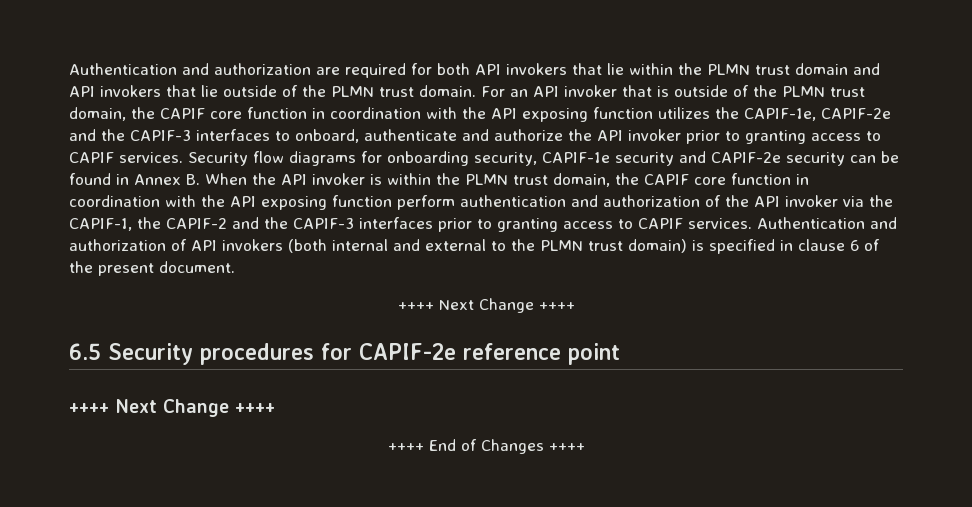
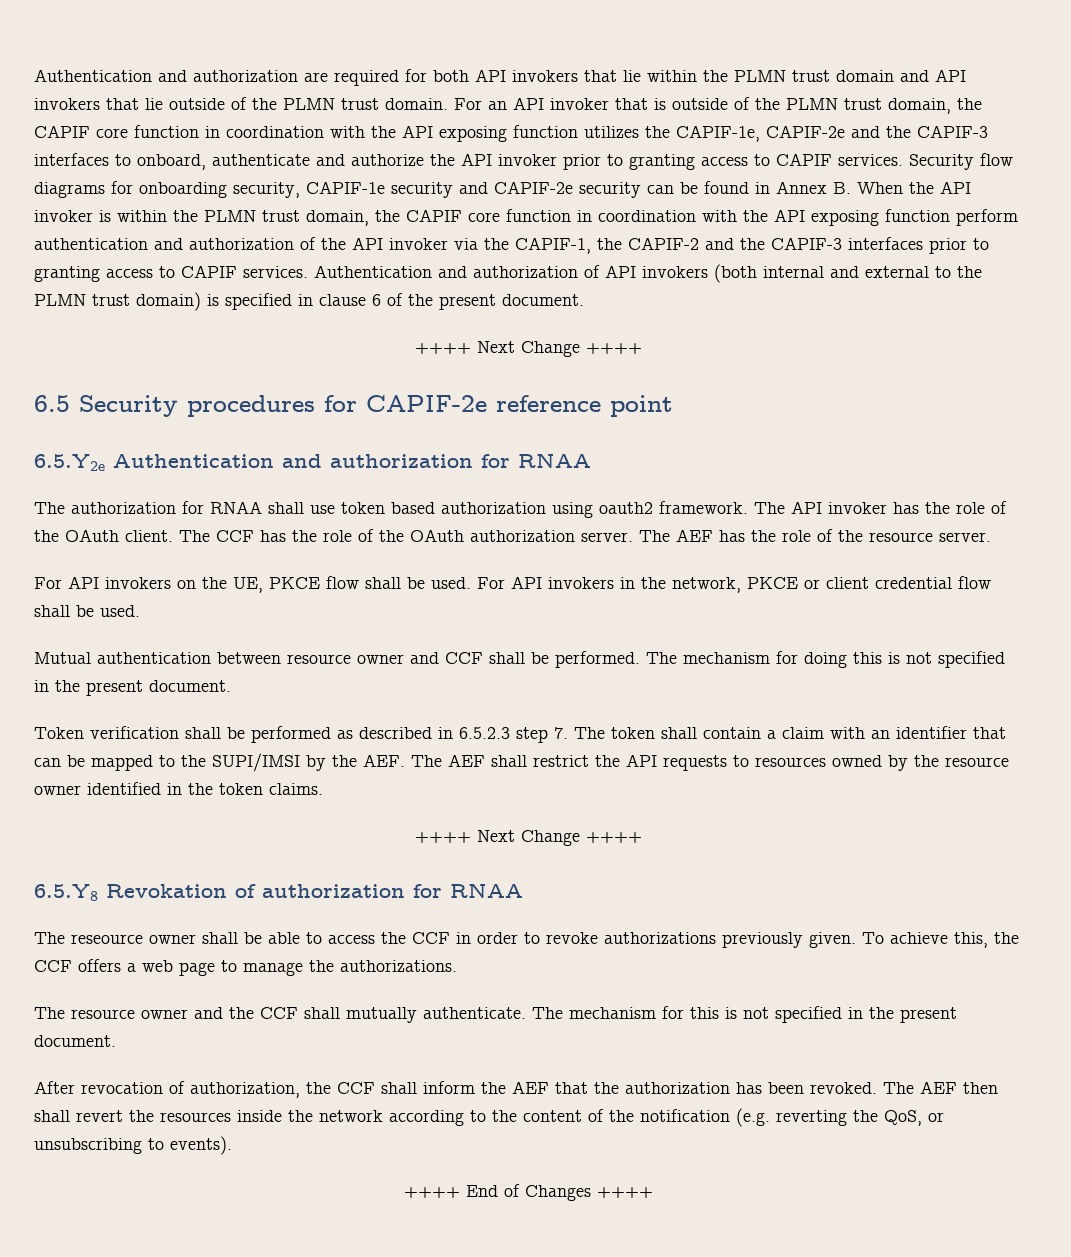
  6.5 Security procedures for CAPIF-2e reference point
+ 6.5.Y2e Authentication and authorization for RNAA
+ The authorization for RNAA shall use token based authorization using oauth2 framework. The API invoker has the role of the OAuth client. The CCF has the role of the OAuth authorization server. The AEF has the role of the resource server.
+ For API invokers on the UE, PKCE flow shall be used. For API invokers in the network, PKCE or client credential flow shall be used.
+ Mutual authentication between resource owner and CCF shall be performed. The mechanism for doing this is not specified in the present document.
+ Token verification shall be performed as described in 6.5.2.3 step 7. The token shall contain a claim with an identifier that can be mapped to the SUPI/IMSI by the AEF. The AEF shall restrict the API requests to resources owned by the resource owner identified in the token claims.
  ++++ Next Change ++++
+ 6.5.Y8 Revokation of authorization for RNAA
+ The reseource owner shall be able to access the CCF in order to revoke authorizations previously given. To achieve this, the CCF offers a web page to manage the authorizations.
+ The resource owner and the CCF shall mutually authenticate. The mechanism for this is not specified in the present document.
+ After revocation of authorization, the CCF shall inform the AEF that the authorization has been revoked. The AEF then shall revert the resources inside the network according to the content of the notification (e.g. reverting the QoS, or unsubscribing to events).

